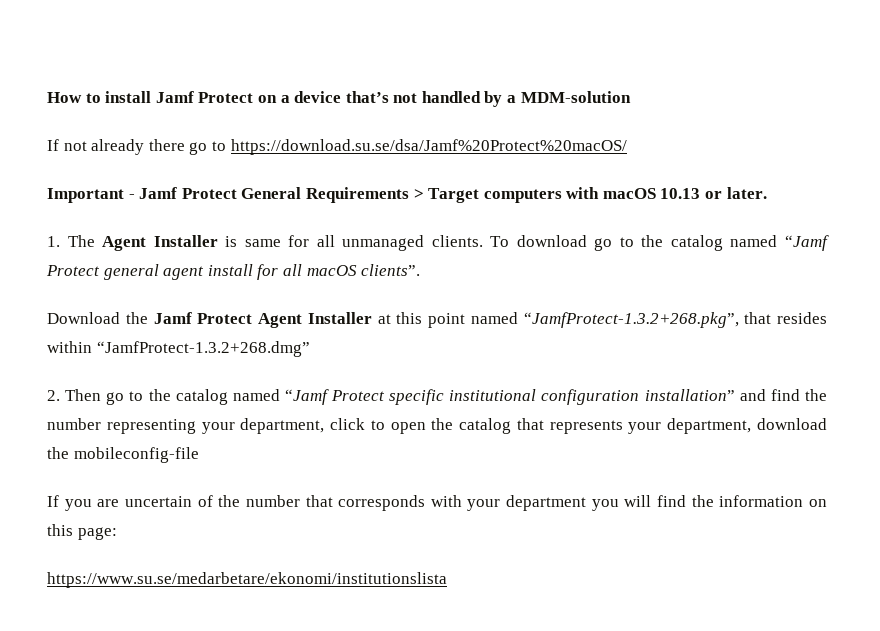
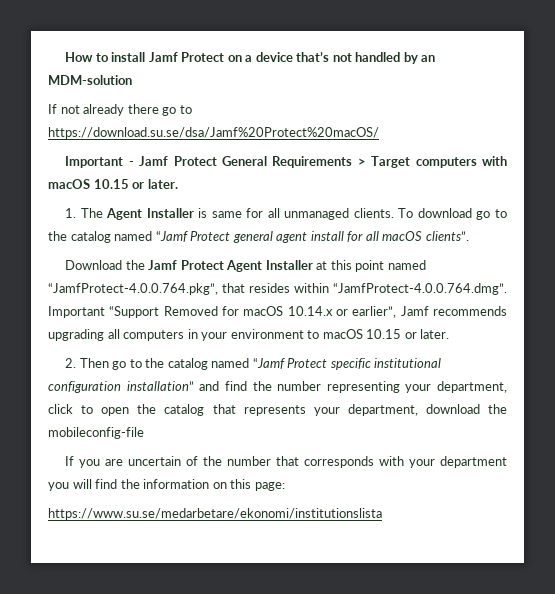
- How to install Jamf Protect on a device that’s not handled by a MDM-solution
+ How to install Jamf Protect on a device that’s not handled by an MDM-solution
- Important - Jamf Protect General Requirements > Target computers with macOS 10.13 or later.
+ Important - Jamf Protect General Requirements > Target computers with macOS 10.15 or later.
- Download the Jamf Protect Agent Installer at this point named “JamfProtect-1.3.2+268.pkg”, that resides within “JamfProtect-1.3.2+268.dmg”
+ Download the Jamf Protect Agent Installer at this point named “JamfProtect-4.0.0.764.pkg”, that resides within “JamfProtect-4.0.0.764.dmg”. Important “Support Removed for macOS 10.14.x or earlier”, Jamf recommends upgrading all computers in your environment to macOS 10.15 or later.

